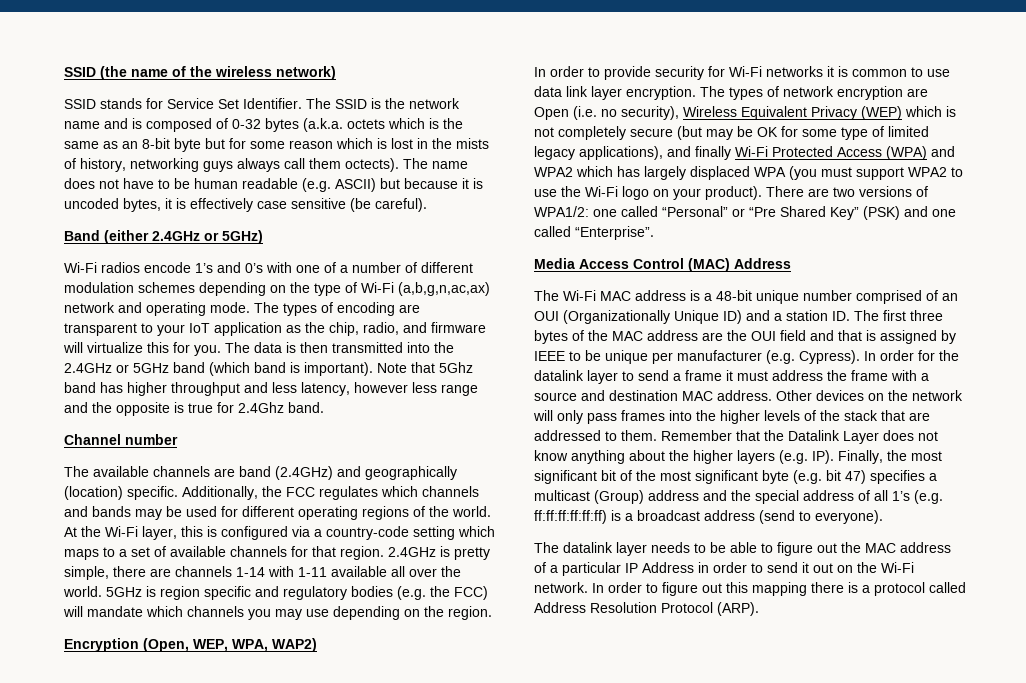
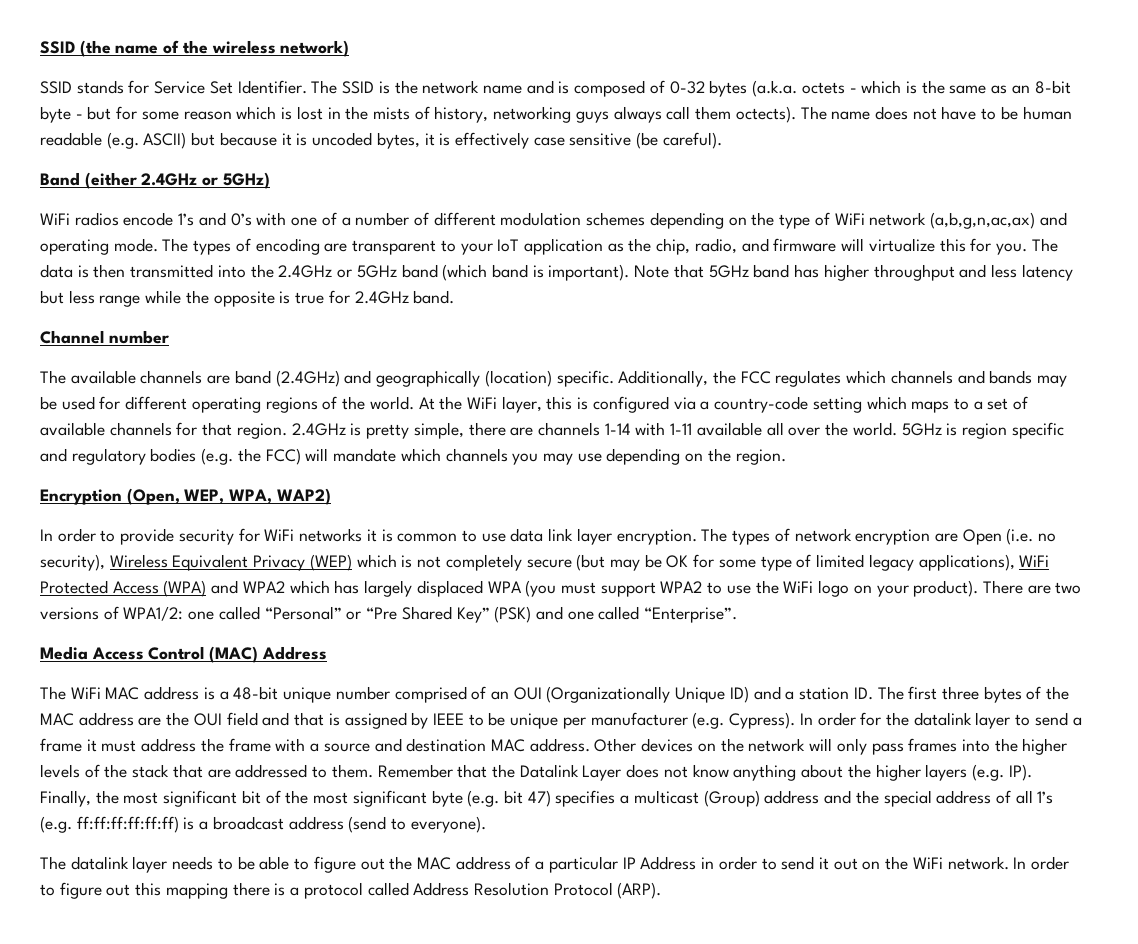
- The SSID is the network name and is composed of 0-32 bytes (a.k.a. octets which is the same as an 8-bit byte but for some reason which is lost in the mists of history, networking guys always call them octects).
+ The SSID is the network name and is composed of 0-32 bytes (a.k.a. octets - which is the same as an 8-bit byte - but for some reason which is lost in the mists of history, networking guys always call them octects).
- Wi-Fi radios encode 1’s and 0’s with one of a number of different modulation schemes depending on the type of Wi-Fi (a,b,g,n,ac,ax) network and operating mode.
+ WiFi radios encode 1’s and 0’s with one of a number of different modulation schemes depending on the type of WiFi network (a,b,g,n,ac,ax) and operating mode.
- Note that 5Ghz band has higher throughput and less latency, however less range and the opposite is true for 2.4Ghz band.
+ Note that 5GHz band has higher throughput and less latency but less range while the opposite is true for 2.4GHz band.
- At the Wi-Fi layer, this is configured via a country-code setting which maps to a set of available channels for that region.
+ At the WiFi layer, this is configured via a country-code setting which maps to a set of available channels for that region.
- In order to provide security for Wi-Fi networks it is common to use data link layer encryption.
+ In order to provide security for WiFi networks it is common to use data link layer encryption.
- The types of network encryption are Open (i.e. no security), Wireless Equivalent Privacy (WEP) which is not completely secure (but may be OK for some type of limited legacy applications), and finally Wi-Fi Protected Access (WPA) and WPA2 which has largely displaced WPA (you must support WPA2 to use the Wi-Fi logo on your product).
+ The types of network encryption are Open (i.e. no security), Wireless Equivalent Privacy (WEP) which is not completely secure (but may be OK for some type of limited legacy applications), WiFi Protected Access (WPA) and WPA2 which has largely displaced WPA (you must support WPA2 to use the WiFi logo on your product).
- The Wi-Fi MAC address is a 48-bit unique number comprised of an OUI (Organizationally Unique ID) and a station ID. The first three bytes of the MAC address are the OUI field and that is assigned by IEEE to be unique per manufacturer (e.g. Cypress).
+ The WiFi MAC address is a 48-bit unique number comprised of an OUI (Organizationally Unique ID) and a station ID. The first three bytes of the MAC address are the OUI field and that is assigned by IEEE to be unique per manufacturer (e.g. Cypress).
- The datalink layer needs to be able to figure out the MAC address of a particular IP Address in order to send it out on the Wi-Fi network.
+ The datalink layer needs to be able to figure out the MAC address of a particular IP Address in order to send it out on the WiFi network.

